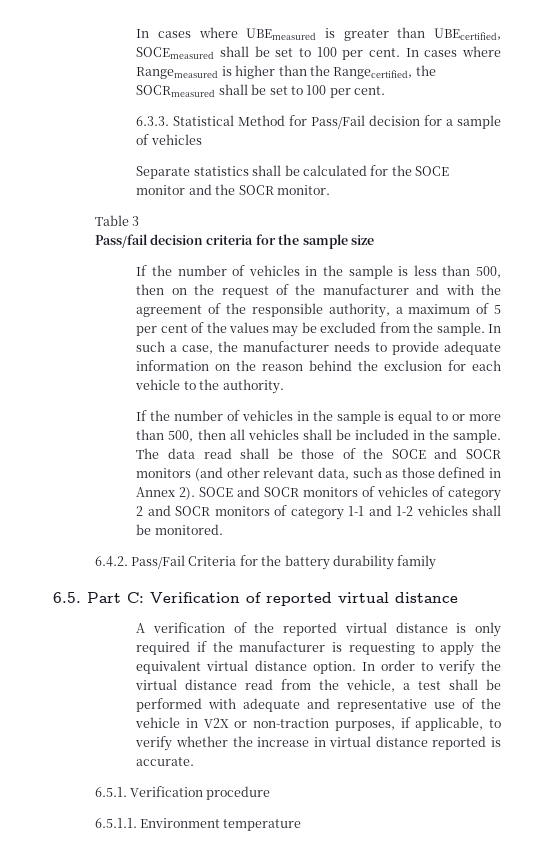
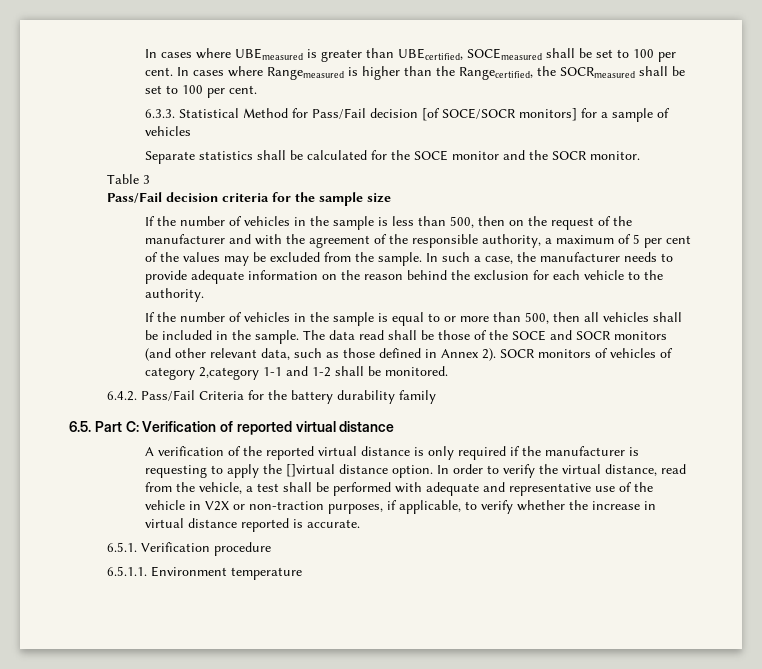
- 6.3.3. Statistical Method for Pass/Fail decision for a sample of vehicles
+ 6.3.3. Statistical Method for Pass/Fail decision [of SOCE/SOCR monitors] for a sample of vehicles
- Pass/fail decision criteria for the sample size
+ Pass/Fail decision criteria for the sample size
- SOCE and SOCR monitors of vehicles of category 2 and SOCR monitors of category 1-1 and 1-2 vehicles shall be monitored.
+ SOCR monitors of vehicles of category 2,category 1-1 and 1-2 shall be monitored.
- A verification of the reported virtual distance is only required if the manufacturer is requesting to apply the equivalent virtual distance option.
+ A verification of the reported virtual distance is only required if the manufacturer is requesting to apply the []virtual distance option.
- In order to verify the virtual distance read from the vehicle, a test shall be performed with adequate and representative use of the vehicle in V2X or non-traction purposes, if applicable, to verify whether the increase in virtual distance reported is accurate.
+ In order to verify the virtual distance, read from the vehicle, a test shall be performed with adequate and representative use of the vehicle in V2X or non-traction purposes, if applicable, to verify whether the increase in virtual distance reported is accurate.

